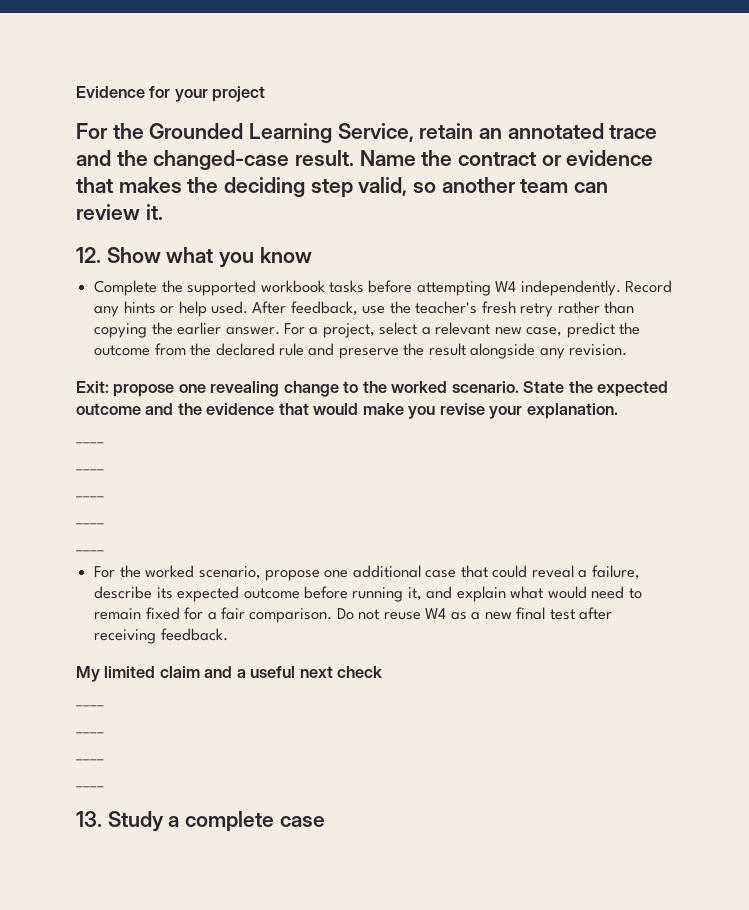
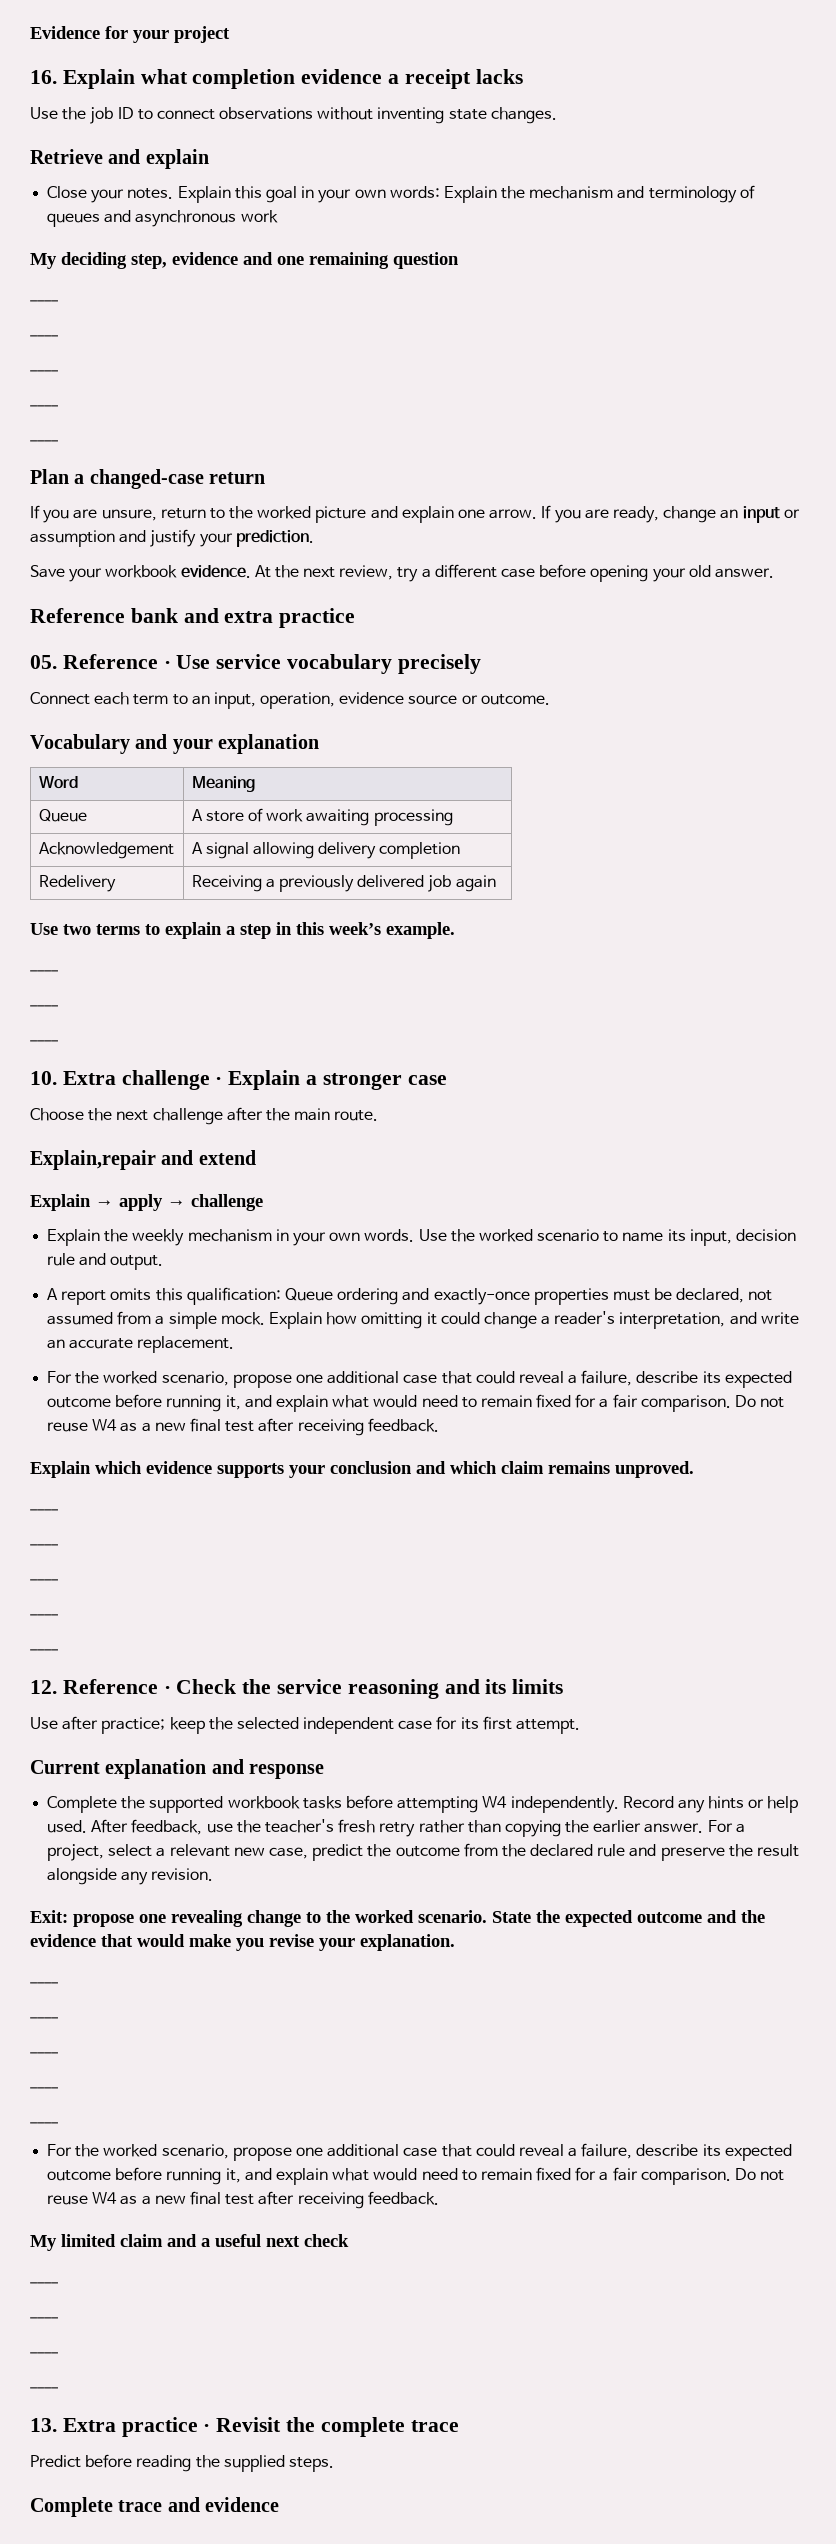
- For the Grounded Learning Service, retain an annotated trace and the changed-case result. Name the contract or evidence that makes the deciding step valid, so another team can review it.
- 12. Show what you know
+ 16. Explain what completion evidence a receipt lacks
+ Use the job ID to connect observations without inventing state changes.
+ Retrieve and explain
+ Close your notes. Explain this goal in your own words: Explain the mechanism and terminology of queues and asynchronous work
+ My deciding step, evidence and one remaining question
+ ____
+ ____
+ ____
+ ____
+ ____
+ Plan a changed-case return
+ If you are unsure, return to the worked picture and explain one arrow. If you are ready, change an input or assumption and justify your prediction.
+ Save your workbook evidence. At the next review, try a different case before opening your old answer.
+ Reference bank and extra practice
+ 05. Reference · Use service vocabulary precisely
+ Connect each term to an input, operation, evidence source or outcome.
+ Vocabulary and your explanation
+ Word | Meaning
+ Queue | A store of work awaiting processing
+ Acknowledgement | A signal allowing delivery completion
+ Redelivery | Receiving a previously delivered job again
+ Use two terms to explain a step in this week’s example.
+ ____
+ ____
+ ____
+ 10. Extra challenge · Explain a stronger case
+ Choose the next challenge after the main route.
+ Explain,repair and extend
+ Explain → apply → challenge
+ Explain the weekly mechanism in your own words. Use the worked scenario to name its input, decision rule and output.
+ A report omits this qualification: Queue ordering and exactly-once properties must be declared, not assumed from a simple mock. Explain how omitting it could change a reader's interpretation, and write an accurate replacement.
+ For the worked scenario, propose one additional case that could reveal a failure, describe its expected outcome before running it, and explain what would need to remain fixed for a fair comparison. Do not reuse W4 as a new final test after receiving feedback.
+ Explain which evidence supports your conclusion and which claim remains unproved.
+ ____
+ ____
+ ____
+ ____
+ ____
+ 12. Reference · Check the service reasoning and its limits
+ Use after practice; keep the selected independent case for its first attempt.
+ Current explanation and response
- 13. Study a complete case
+ 13. Extra practice · Revisit the complete trace
+ Predict before reading the supplied steps.
+ Complete trace and evidence

